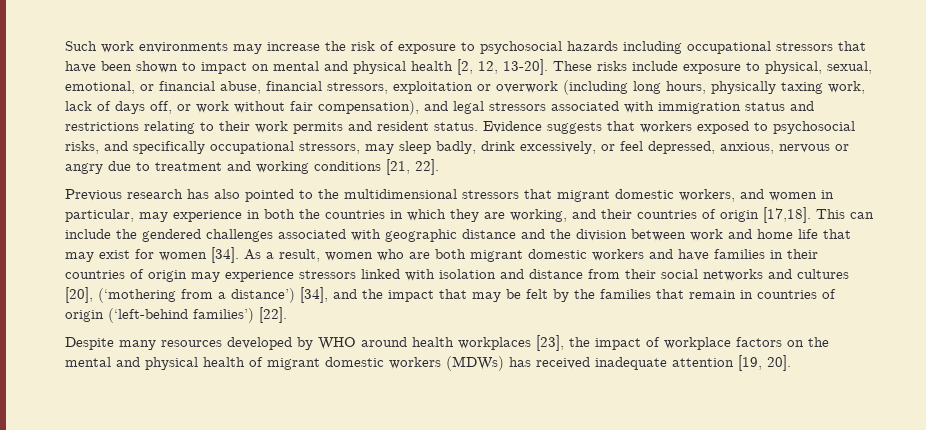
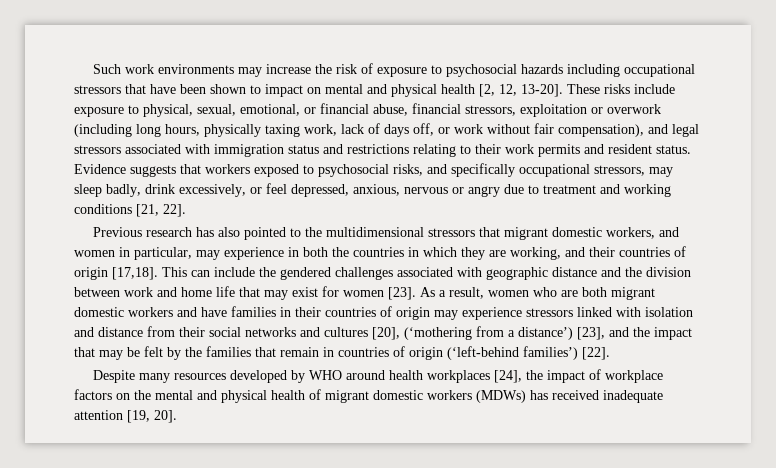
- This can include the gendered challenges associated with geographic distance and the division between work and home life that may exist for women [34].
+ This can include the gendered challenges associated with geographic distance and the division between work and home life that may exist for women [23].
- As a result, women who are both migrant domestic workers and have families in their countries of origin may experience stressors linked with isolation and distance from their social networks and cultures [20], (‘mothering from a distance’) [34], and the impact that may be felt by the families that remain in countries of origin (‘left-behind families’) [22].
+ As a result, women who are both migrant domestic workers and have families in their countries of origin may experience stressors linked with isolation and distance from their social networks and cultures [20], (‘mothering from a distance’) [23], and the impact that may be felt by the families that remain in countries of origin (‘left-behind families’) [22].
- Despite many resources developed by WHO around health workplaces [23], the impact of workplace factors on the mental and physical health of migrant domestic workers (MDWs) has received inadequate attention [19, 20].
+ Despite many resources developed by WHO around health workplaces [24], the impact of workplace factors on the mental and physical health of migrant domestic workers (MDWs) has received inadequate attention [19, 20].

